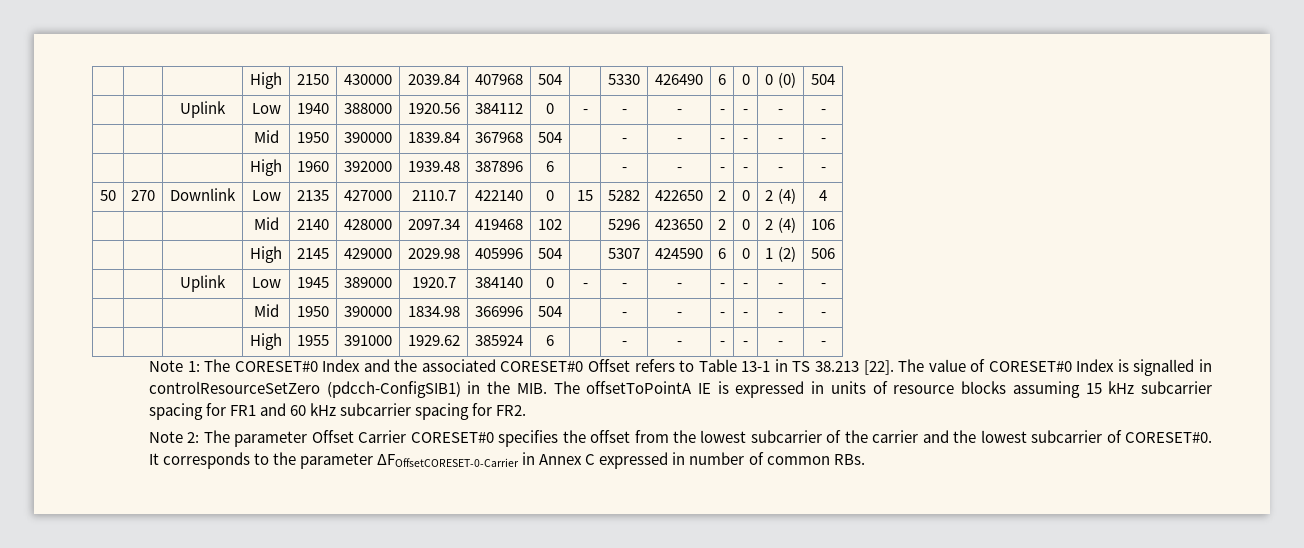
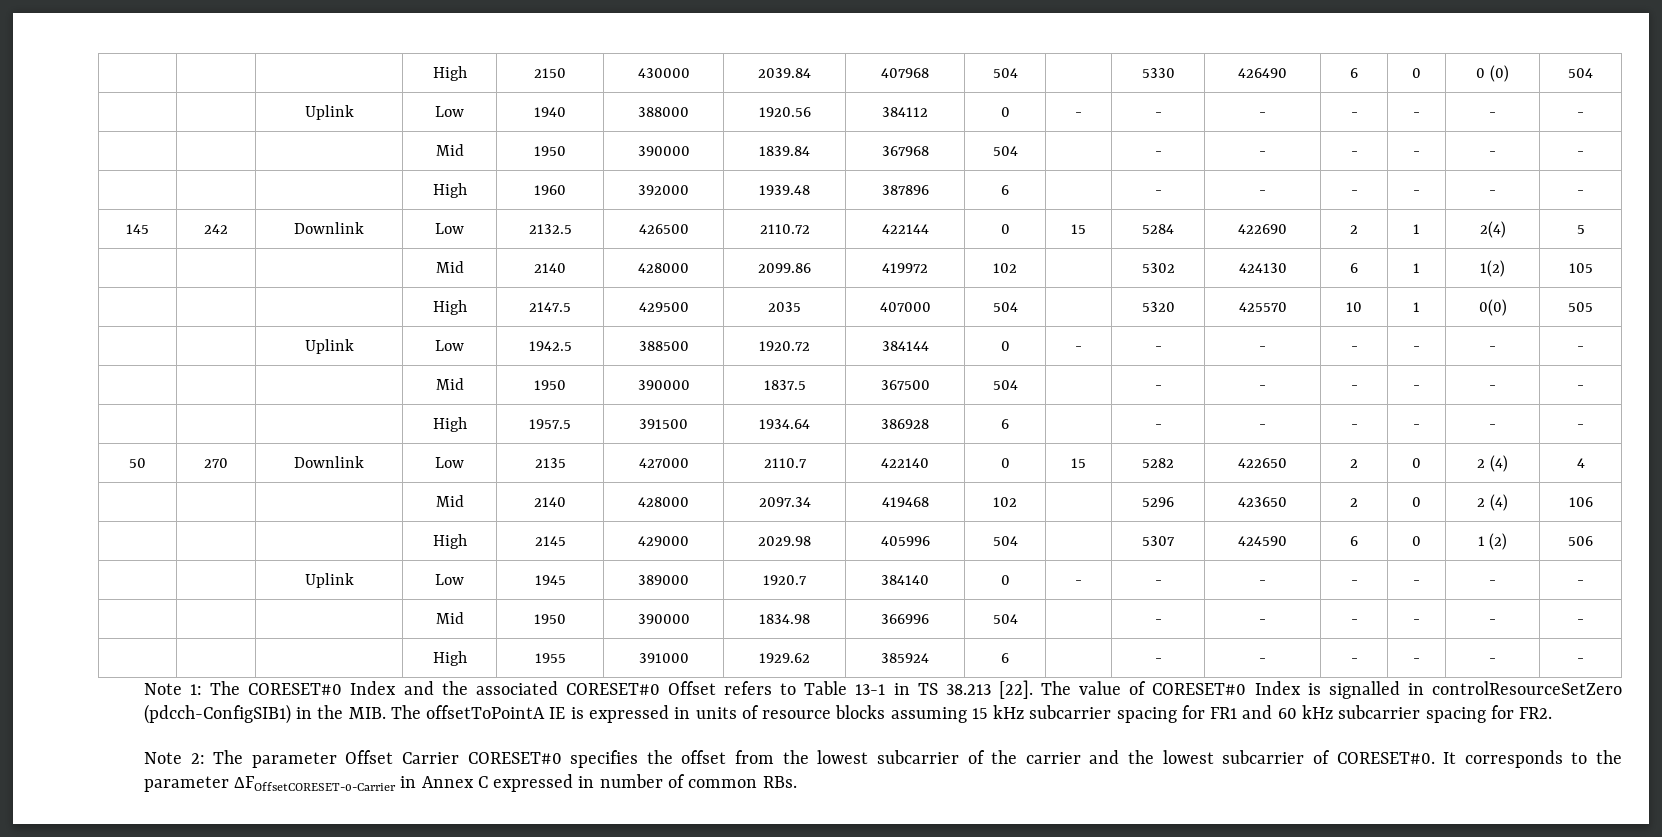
+ 145 | 242 | Downlink | Low | 2132.5 | 426500 | 2110.72 | 422144 | 0 | 15 | 5284 | 422690 | 2 | 1 | 2(4) | 5
+ | | | Mid | 2140 | 428000 | 2099.86 | 419972 | 102 | | 5302 | 424130 | 6 | 1 | 1(2) | 105
+ | | | High | 2147.5 | 429500 | 2035 | 407000 | 504 | | 5320 | 425570 | 10 | 1 | 0(0) | 505
+ | | Uplink | Low | 1942.5 | 388500 | 1920.72 | 384144 | 0 | - | - | - | - | - | - | -
+ | | | Mid | 1950 | 390000 | 1837.5 | 367500 | 504 | | - | - | - | - | - | -
+ | | | High | 1957.5 | 391500 | 1934.64 | 386928 | 6 | | - | - | - | - | - | -

